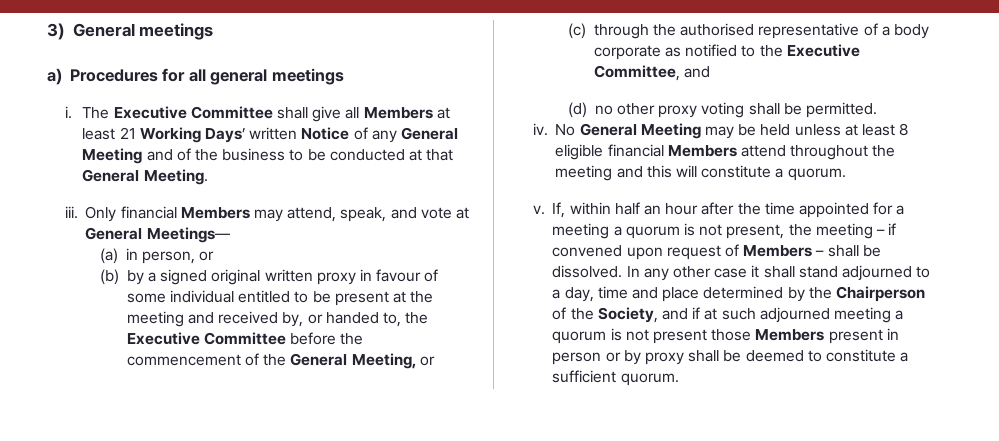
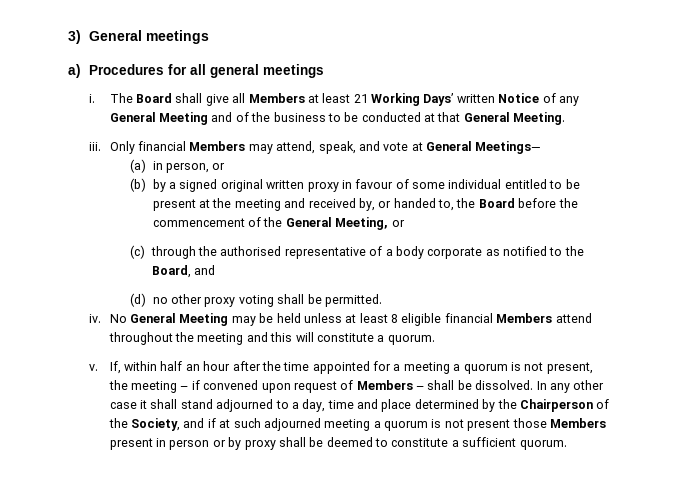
- The Executive Committee shall give all Members at least 21 Working Days’ written Notice of any General Meeting and of the business to be conducted at that General Meeting.
+ The Board shall give all Members at least 21 Working Days’ written Notice of any General Meeting and of the business to be conducted at that General Meeting.
- (b) by a signed original written proxy in favour of some individual entitled to be present at the meeting and received by, or handed to, the Executive Committee before the commencement of the General Meeting, or
+ (b) by a signed original written proxy in favour of some individual entitled to be present at the meeting and received by, or handed to, the Board before the commencement of the General Meeting, or
- (c) through the authorised representative of a body corporate as notified to the Executive Committee, and
+ (c) through the authorised representative of a body corporate as notified to the Board, and

